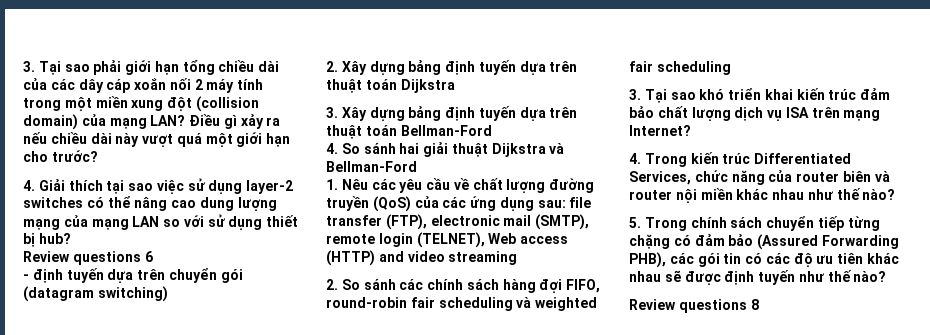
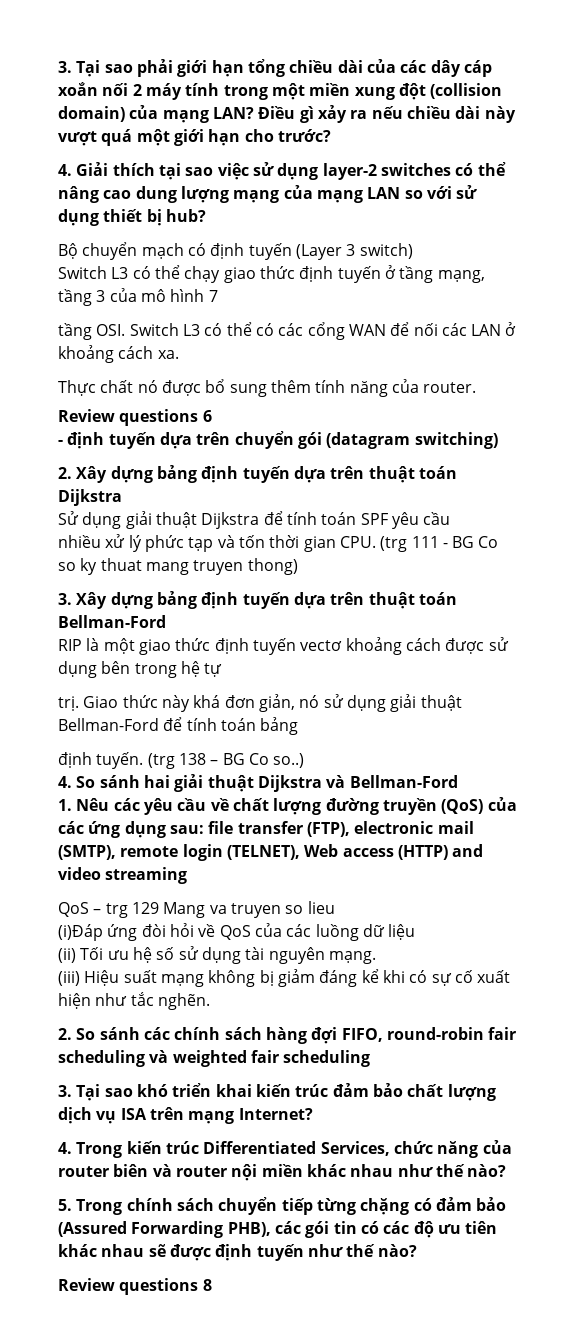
+ Bộ chuyển mạch có định tuyến (Layer 3 switch)
+ Switch L3 có thể chạy giao thức định tuyến ở tầng mạng, tầng 3 của mô hình 7
+ tầng OSI. Switch L3 có thể có các cổng WAN để nối các LAN ở khoảng cách xa.
+ Thực chất nó được bổ sung thêm tính năng của router.
+ Sử dụng giải thuật Dijkstra để tính toán SPF yêu cầu
+ nhiều xử lý phức tạp và tốn thời gian CPU. (trg 111 - BG Co so ky thuat mang truyen thong)
+ RIP là một giao thức định tuyến vectơ khoảng cách được sử dụng bên trong hệ tự
+ trị. Giao thức này khá đơn giản, nó sử dụng giải thuật Bellman-Ford để tính toán bảng
+ định tuyến. (trg 138 – BG Co so..)
+ QoS – trg 129 Mang va truyen so lieu
+ (i)Đáp ứng đòi hỏi về QoS của các luồng dữ liệu
+ (ii) Tối ưu hệ số sử dụng tài nguyên mạng.
+ (iii) Hiệu suất mạng không bị giảm đáng kể khi có sự cố xuất hiện như tắc nghẽn.

